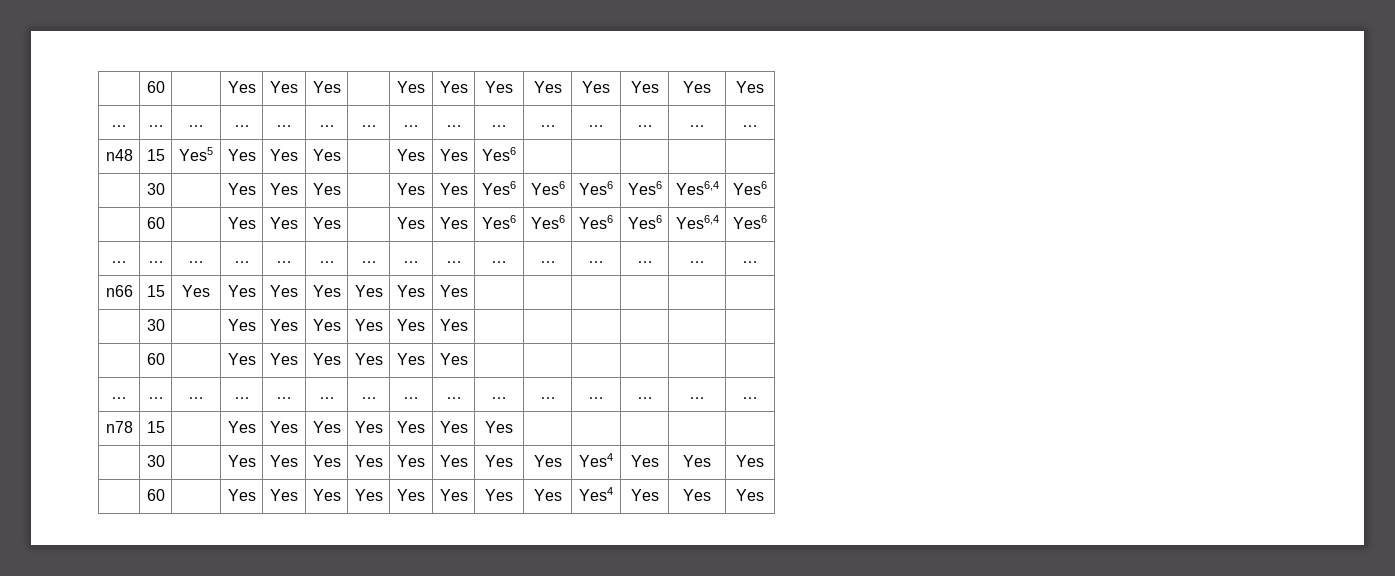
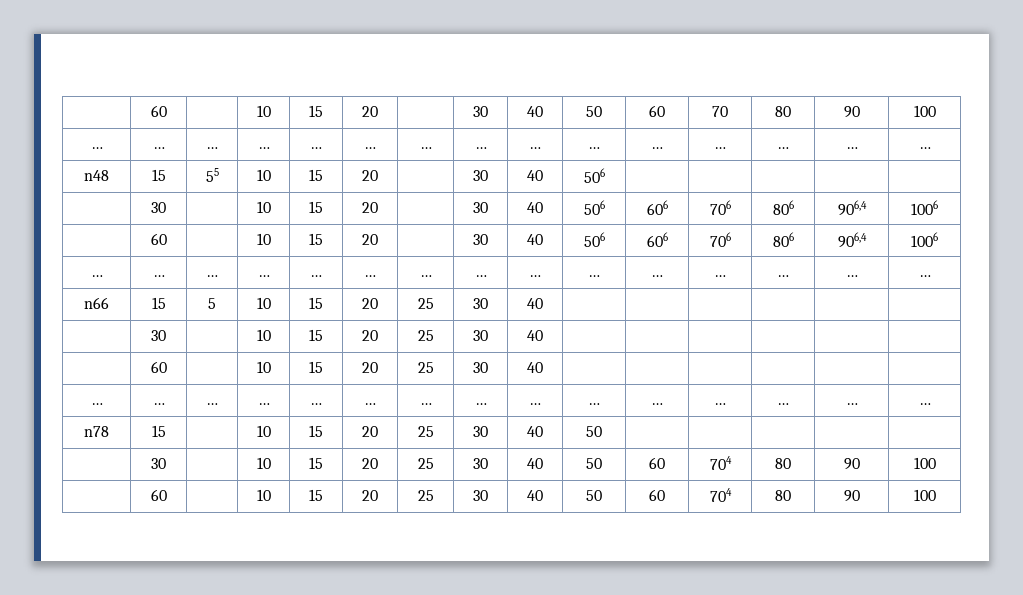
- | 60 | | Yes | Yes | Yes | | Yes | Yes | Yes | Yes | Yes | Yes | Yes | Yes
+ | 60 | | 10 | 15 | 20 | | 30 | 40 | 50 | 60 | 70 | 80 | 90 | 100
- n48 | 15 | Yes5 | Yes | Yes | Yes | | Yes | Yes | Yes6 | | | | |
- | 30 | | Yes | Yes | Yes | | Yes | Yes | Yes6 | Yes6 | Yes6 | Yes6 | Yes6,4 | Yes6
- | 60 | | Yes | Yes | Yes | | Yes | Yes | Yes6 | Yes6 | Yes6 | Yes6 | Yes6,4 | Yes6
+ n48 | 15 | 55 | 10 | 15 | 20 | | 30 | 40 | 506 | | | | |
+ | 30 | | 10 | 15 | 20 | | 30 | 40 | 506 | 606 | 706 | 806 | 906,4 | 1006
+ | 60 | | 10 | 15 | 20 | | 30 | 40 | 506 | 606 | 706 | 806 | 906,4 | 1006
- n66 | 15 | Yes | Yes | Yes | Yes | Yes | Yes | Yes | | | | | |
- | 30 | | Yes | Yes | Yes | Yes | Yes | Yes | | | | | |
- | 60 | | Yes | Yes | Yes | Yes | Yes | Yes | | | | | |
+ n66 | 15 | 5 | 10 | 15 | 20 | 25 | 30 | 40 | | | | | |
+ | 30 | | 10 | 15 | 20 | 25 | 30 | 40 | | | | | |
+ | 60 | | 10 | 15 | 20 | 25 | 30 | 40 | | | | | |
- n78 | 15 | | Yes | Yes | Yes | Yes | Yes | Yes | Yes | | | | |
- | 30 | | Yes | Yes | Yes | Yes | Yes | Yes | Yes | Yes | Yes4 | Yes | Yes | Yes
- | 60 | | Yes | Yes | Yes | Yes | Yes | Yes | Yes | Yes | Yes4 | Yes | Yes | Yes
+ n78 | 15 | | 10 | 15 | 20 | 25 | 30 | 40 | 50 | | | | |
+ | 30 | | 10 | 15 | 20 | 25 | 30 | 40 | 50 | 60 | 704 | 80 | 90 | 100
+ | 60 | | 10 | 15 | 20 | 25 | 30 | 40 | 50 | 60 | 704 | 80 | 90 | 100

